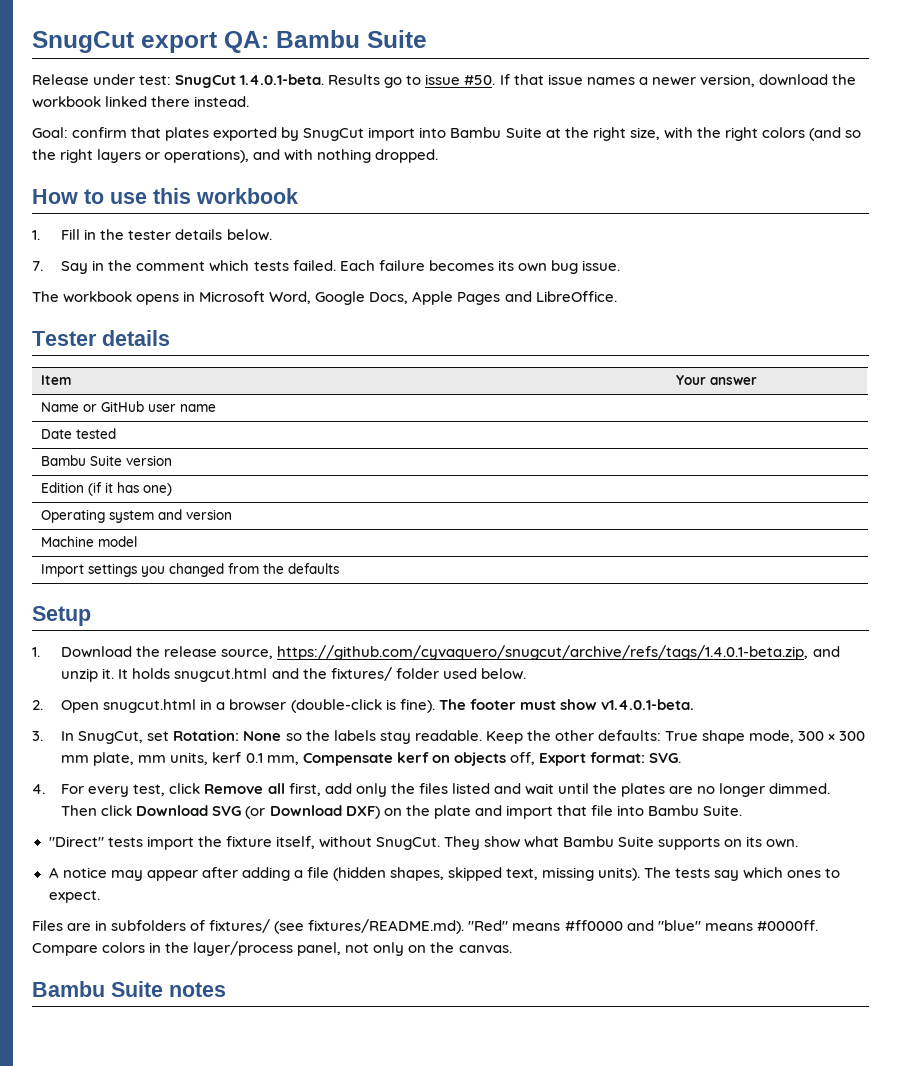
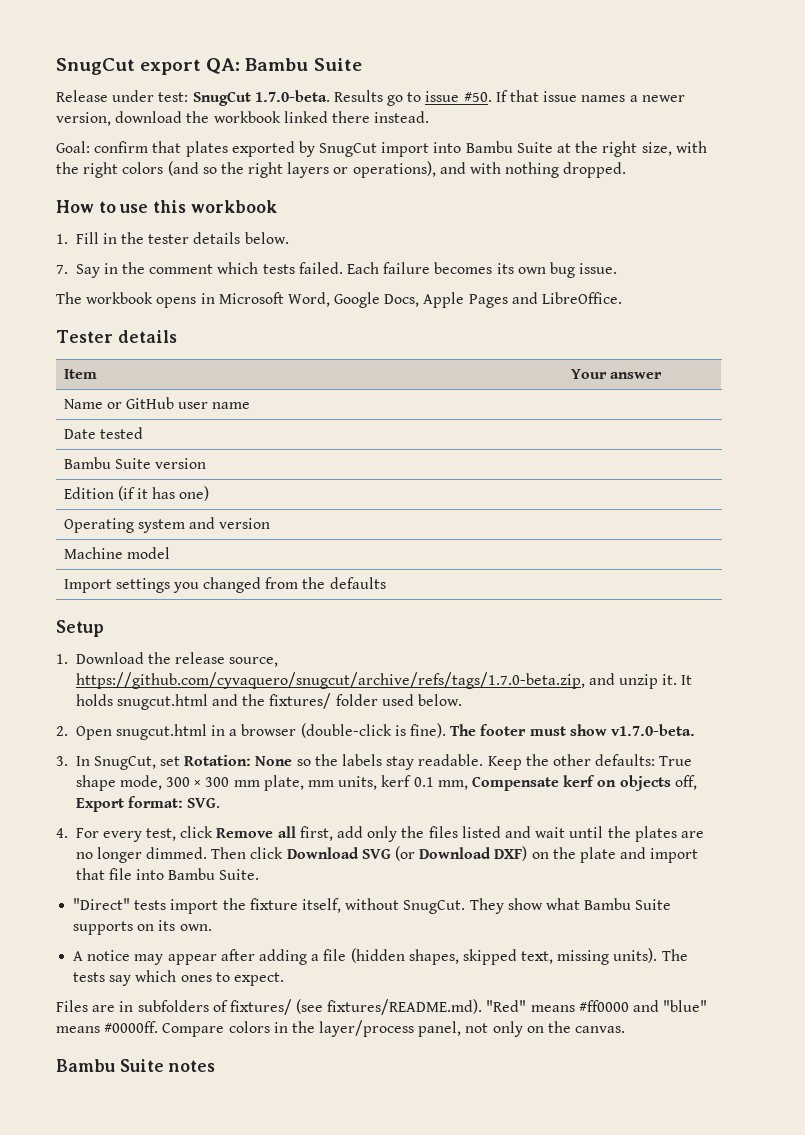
- Release under test: SnugCut 1.4.0.1-beta. Results go to issue #50.
+ Release under test: SnugCut 1.7.0-beta. Results go to issue #50.
- 1. Download the release source, https://github.com/cyvaquero/snugcut/archive/refs/tags/1.4.0.1-beta.zip, and unzip it.
+ 1. Download the release source, https://github.com/cyvaquero/snugcut/archive/refs/tags/1.7.0-beta.zip, and unzip it.
- The footer must show v1.4.0.1-beta.
+ The footer must show v1.7.0-beta.

